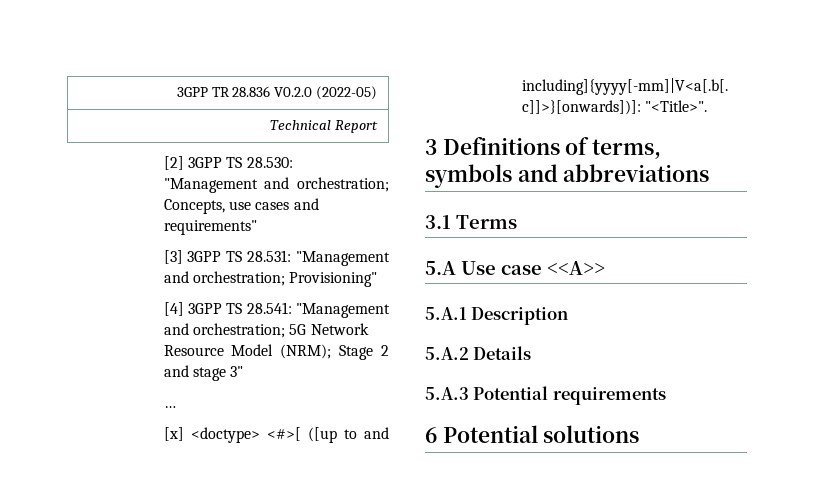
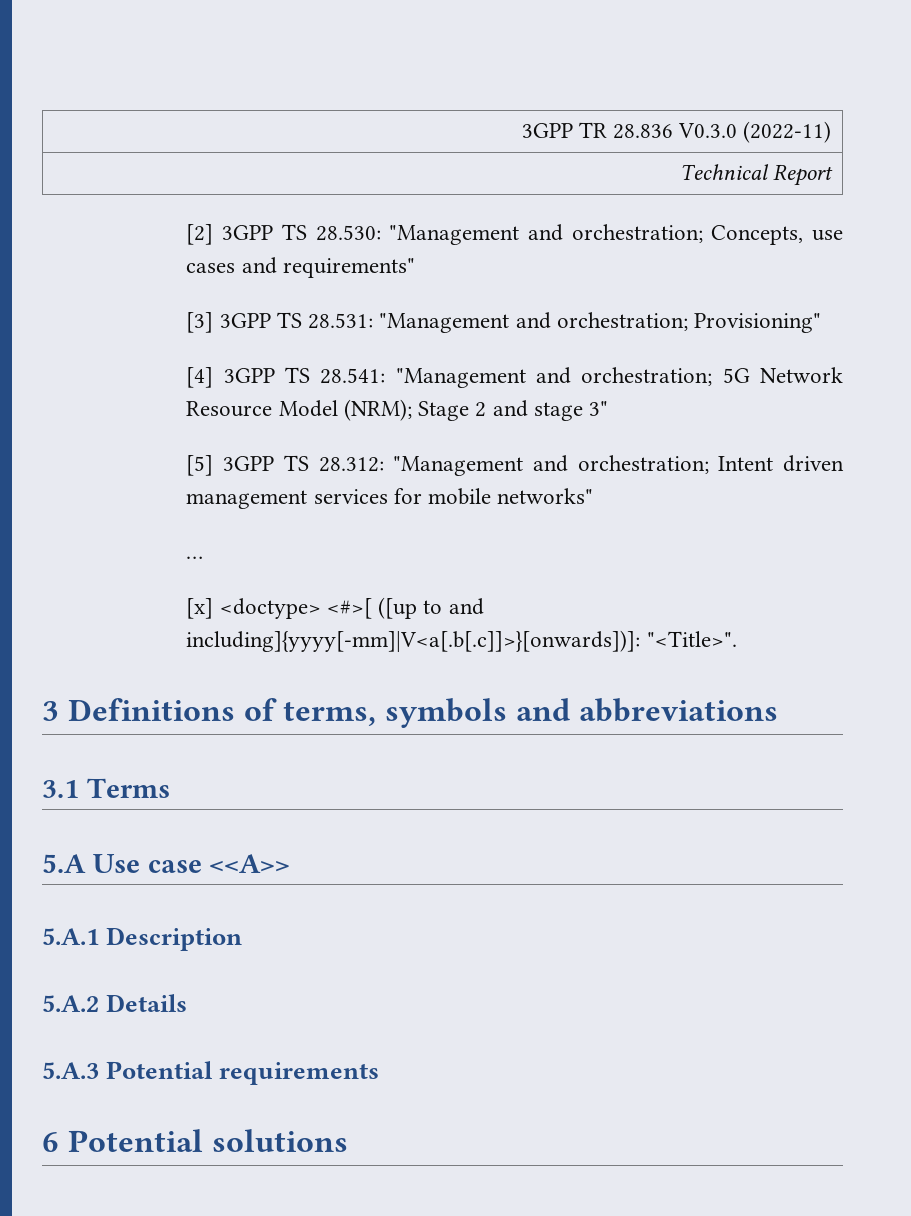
- 3GPP TR 28.836 V0.2.0 (2022-05)
+ 3GPP TR 28.836 V0.3.0 (2022-11)
+ [5] 3GPP TS 28.312: "Management and orchestration; Intent driven management services for mobile networks"

